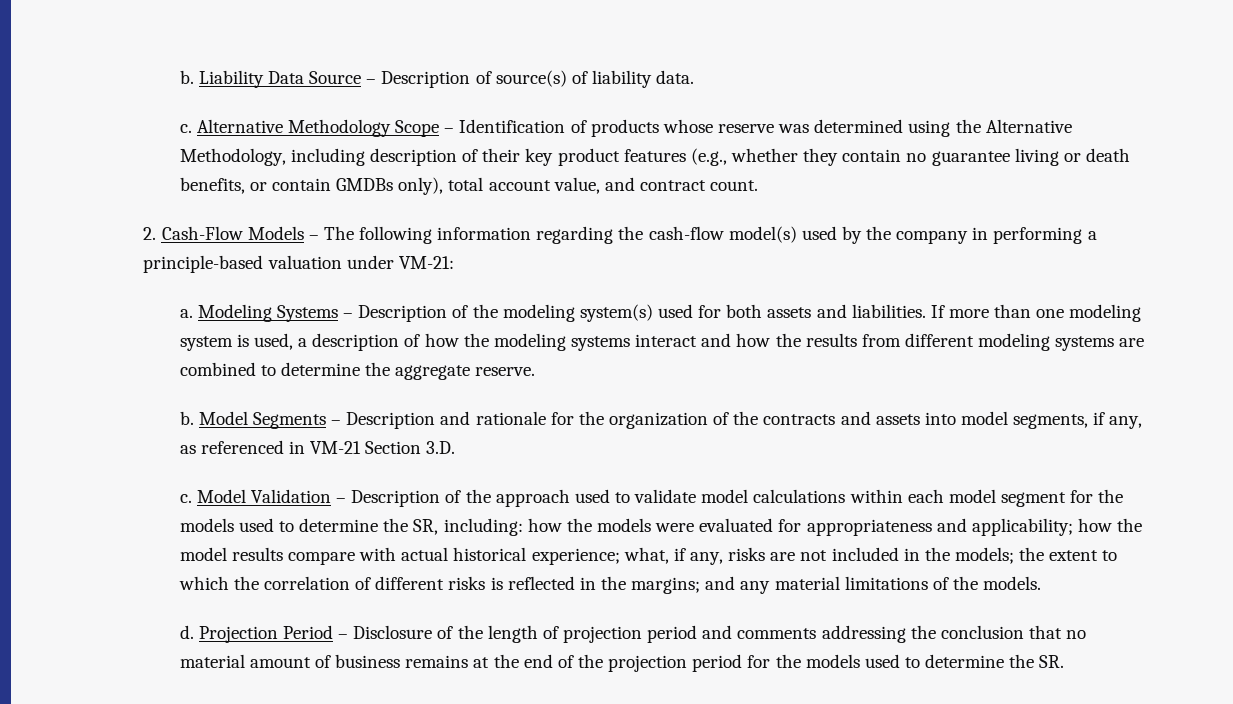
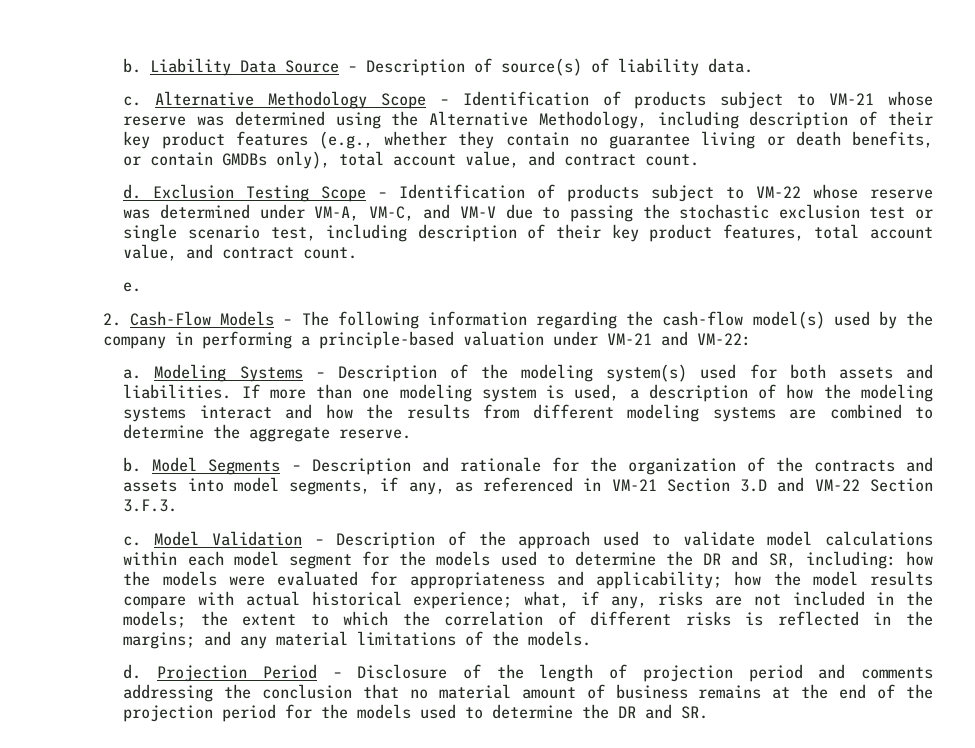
- Alternative Methodology Scope – Identification of products whose reserve was determined using the Alternative Methodology, including description of their key product features (e.g., whether they contain no guarantee living or death benefits, or contain GMDBs only), total account value, and contract count.
+ Alternative Methodology Scope – Identification of products subject to VM-21 whose reserve was determined using the Alternative Methodology, including description of their key product features (e.g., whether they contain no guarantee living or death benefits, or contain GMDBs only), total account value, and contract count.
+ d. Exclusion Testing Scope – Identification of products subject to VM-22 whose reserve was determined under VM-A, VM-C, and VM-V due to passing the stochastic exclusion test or single scenario test, including description of their key product features, total account value, and contract count.
+ e.
- 2. Cash-Flow Models – The following information regarding the cash-flow model(s) used by the company in performing a principle-based valuation under VM-21:
+ 2. Cash-Flow Models – The following information regarding the cash-flow model(s) used by the company in performing a principle-based valuation under VM-21 and VM-22:
- Model Segments – Description and rationale for the organization of the contracts and assets into model segments, if any, as referenced in VM-21 Section 3.D.
+ Model Segments – Description and rationale for the organization of the contracts and assets into model segments, if any, as referenced in VM-21 Section 3.D and VM-22 Section 3.F.3.
- Model Validation – Description of the approach used to validate model calculations within each model segment for the models used to determine the SR, including:
+ Model Validation – Description of the approach used to validate model calculations within each model segment for the models used to determine the DR and SR, including:
- Projection Period – Disclosure of the length of projection period and comments addressing the conclusion that no material amount of business remains at the end of the projection period for the models used to determine the SR.
+ Projection Period – Disclosure of the length of projection period and comments addressing the conclusion that no material amount of business remains at the end of the projection period for the models used to determine the DR and SR.

